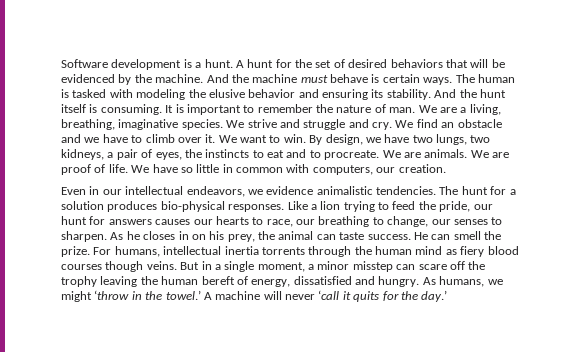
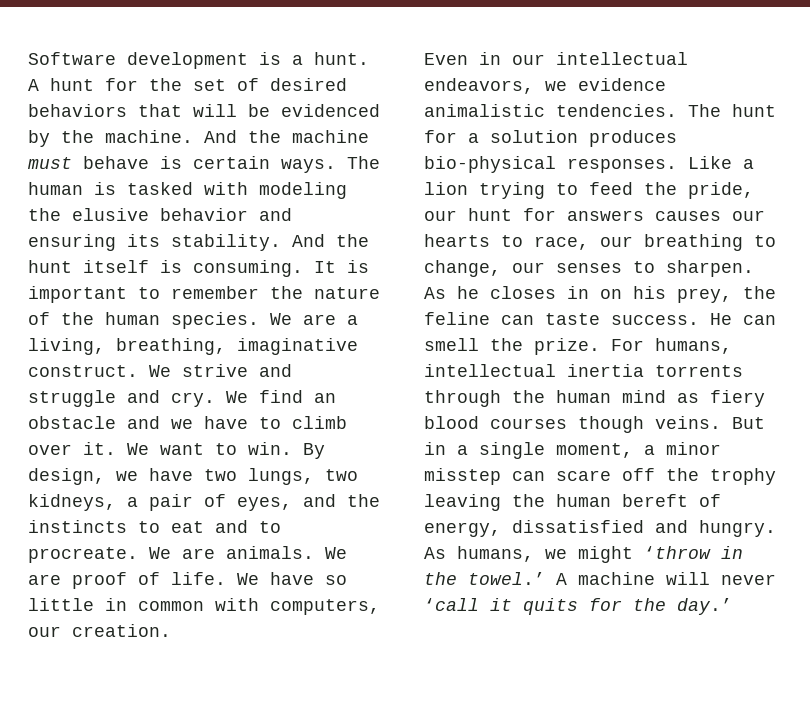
- It is important to remember the nature of man.
+ It is important to remember the nature of the human species.
- We are a living, breathing, imaginative species.
+ We are a living, breathing, imaginative construct.
- By design, we have two lungs, two kidneys, a pair of eyes, the instincts to eat and to procreate.
+ By design, we have two lungs, two kidneys, a pair of eyes, and the instincts to eat and to procreate.
- As he closes in on his prey, the animal can taste success.
+ As he closes in on his prey, the feline can taste success.

